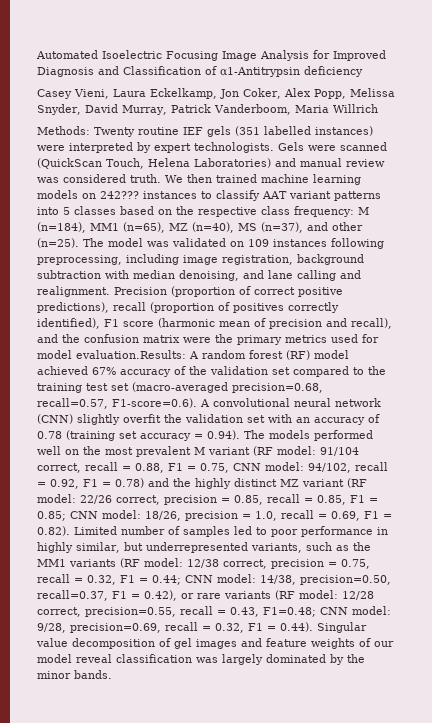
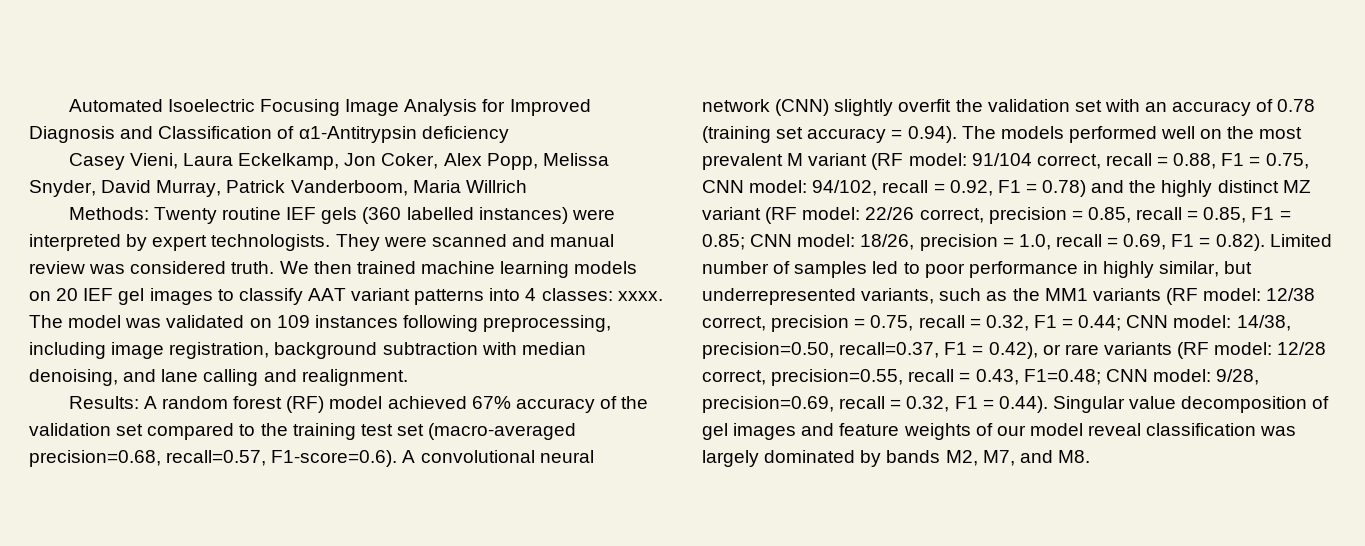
- Methods: Twenty routine IEF gels (351 labelled instances) were interpreted by expert technologists.
+ Methods: Twenty routine IEF gels (360 labelled instances) were interpreted by expert technologists.
- Gels were scanned (QuickScan Touch, Helena Laboratories) and manual review was considered truth.
+ They were scanned and manual review was considered truth.
- We then trained machine learning models on 242??? instances to classify AAT variant patterns into 5 classes based on the respective class frequency: M (n=184), MM1 (n=65), MZ (n=40), MS (n=37), and other (n=25).
+ We then trained machine learning models on 20 IEF gel images to classify AAT variant patterns into 4 classes: xxxx.
- The model was validated on 109 instances following preprocessing, including image registration, background subtraction with median denoising, and lane calling and realignment. Precision (proportion of correct positive predictions), recall (proportion of positives correctly identified), F1 score (harmonic mean of precision and recall), and the confusion matrix were the primary metrics used for model evaluation.Results:
+ The model was validated on 109 instances following preprocessing, including image registration, background subtraction with median denoising, and lane calling and realignment.
+ Results:
- 9/28, precision=0.69, recall = 0.32, F1 = 0.44). Singular value decomposition of gel images and feature weights of our model reveal classification was largely dominated by the minor bands.
+ 9/28, precision=0.69, recall = 0.32, F1 = 0.44). Singular value decomposition of gel images and feature weights of our model reveal classification was largely dominated by bands M2, M7, and M8.

